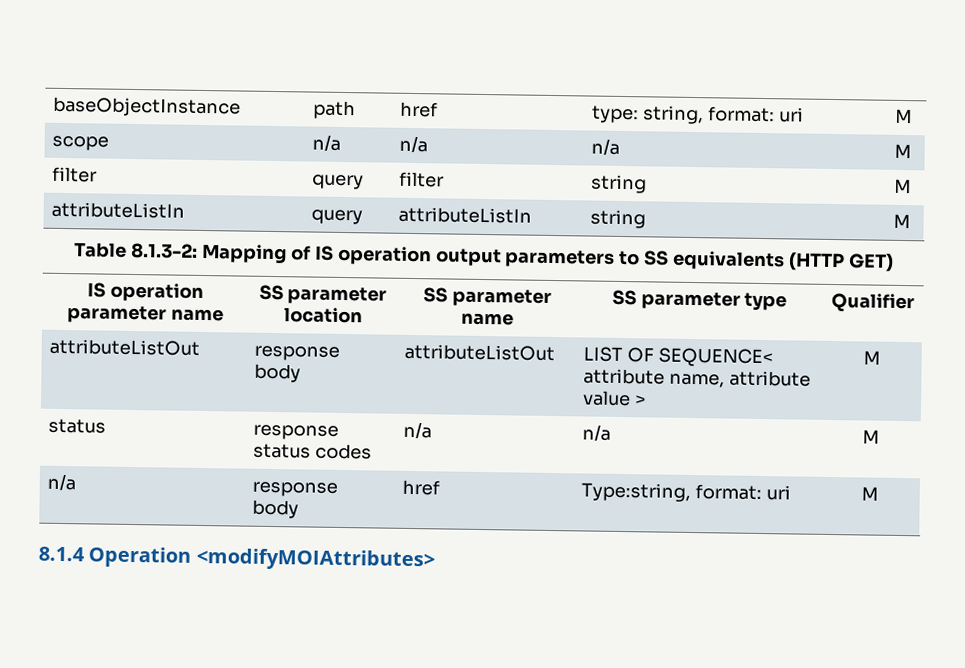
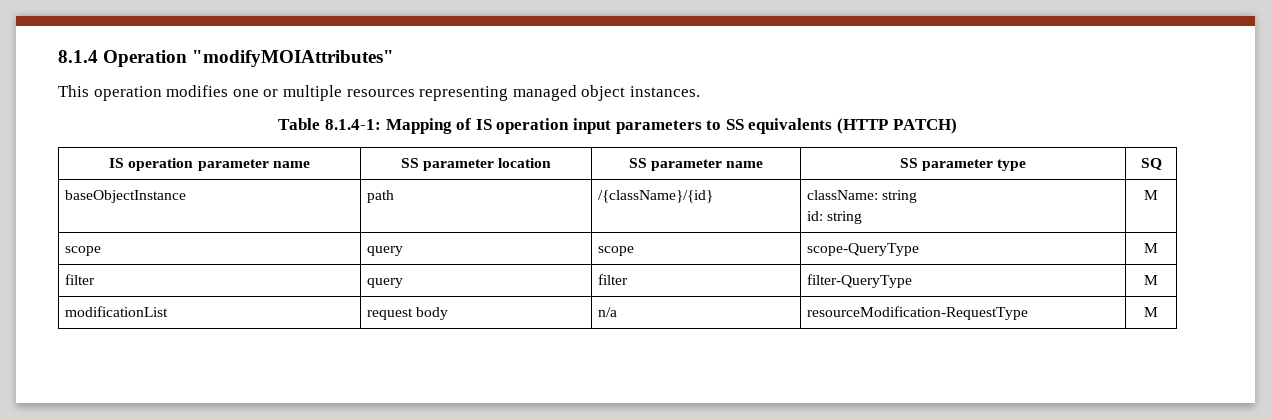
- baseObjectInstance | path | href | type: string, format: uri | M
- scope | n/a | n/a | n/a | M
- filter | query | filter | string | M
- attributeListIn | query | attributeListIn | string | M
+ 8.1.4 Operation "modifyMOIAttributes"
+ This operation modifies one or multiple resources representing managed object instances.
- Table 8.1.3-2: Mapping of IS operation output parameters to SS equivalents (HTTP GET)
+ Table 8.1.4-1: Mapping of IS operation input parameters to SS equivalents (HTTP PATCH)
- IS operation parameter name | SS parameter location | SS parameter name | SS parameter type | Qualifier
- attributeListOut | response body | attributeListOut | LIST OF SEQUENCE< attribute name, attribute value > | M
- status | response status codes | n/a | n/a | M
- n/a | response body | href | Type:string, format: uri | M
- 8.1.4 Operation <modifyMOIAttributes>
+ IS operation parameter name | SS parameter location | SS parameter name | SS parameter type | SQ
+ baseObjectInstance | path | /{className}/{id} | className: string
+ id: string | M
+ scope | query | scope | scope-QueryType | M
+ filter | query | filter | filter-QueryType | M
+ modificationList | request body | n/a | resourceModification-RequestType | M

